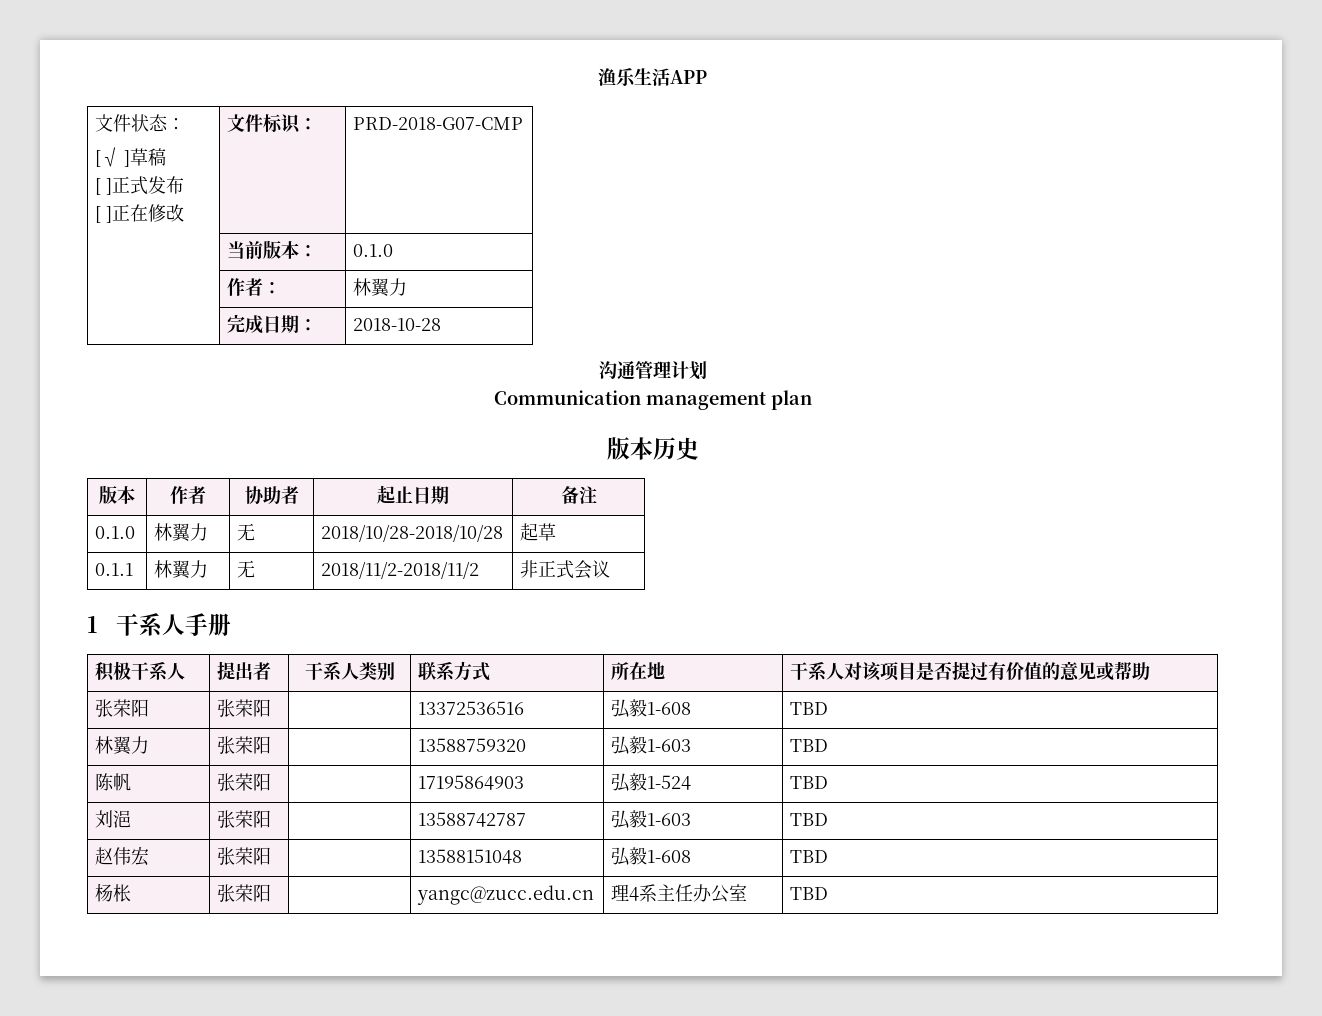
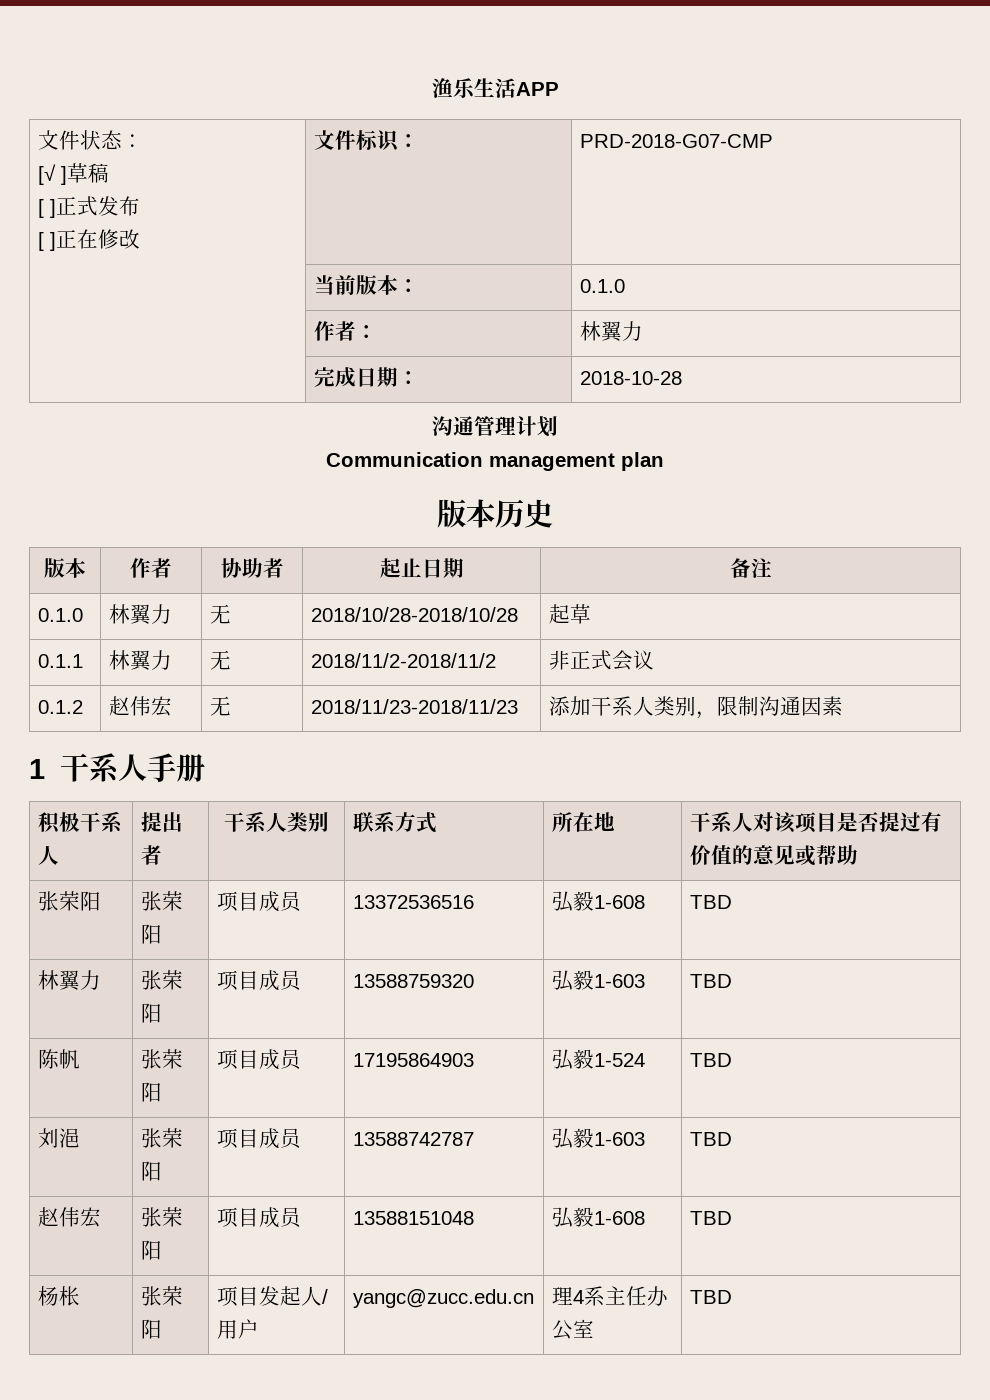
+ 0.1.2 | 赵伟宏 | 无 | 2018/11/23-2018/11/23 | 添加干系人类别，限制沟通因素
- 张荣阳 | 张荣阳 | | 13372536516 | 弘毅1-608 | TBD
+ 张荣阳 | 张荣阳 | 项目成员 | 13372536516 | 弘毅1-608 | TBD
- 林翼力 | 张荣阳 | | 13588759320 | 弘毅1-603 | TBD
+ 林翼力 | 张荣阳 | 项目成员 | 13588759320 | 弘毅1-603 | TBD
- 陈帆 | 张荣阳 | | 17195864903 | 弘毅1-524 | TBD
+ 陈帆 | 张荣阳 | 项目成员 | 17195864903 | 弘毅1-524 | TBD
- 刘浥 | 张荣阳 | | 13588742787 | 弘毅1-603 | TBD
+ 刘浥 | 张荣阳 | 项目成员 | 13588742787 | 弘毅1-603 | TBD
- 赵伟宏 | 张荣阳 | | 13588151048 | 弘毅1-608 | TBD
+ 赵伟宏 | 张荣阳 | 项目成员 | 13588151048 | 弘毅1-608 | TBD
- 杨枨 | 张荣阳 | | yangc@zucc.edu.cn | 理4系主任办公室 | TBD
+ 杨枨 | 张荣阳 | 项目发起人/用户 | yangc@zucc.edu.cn | 理4系主任办公室 | TBD

